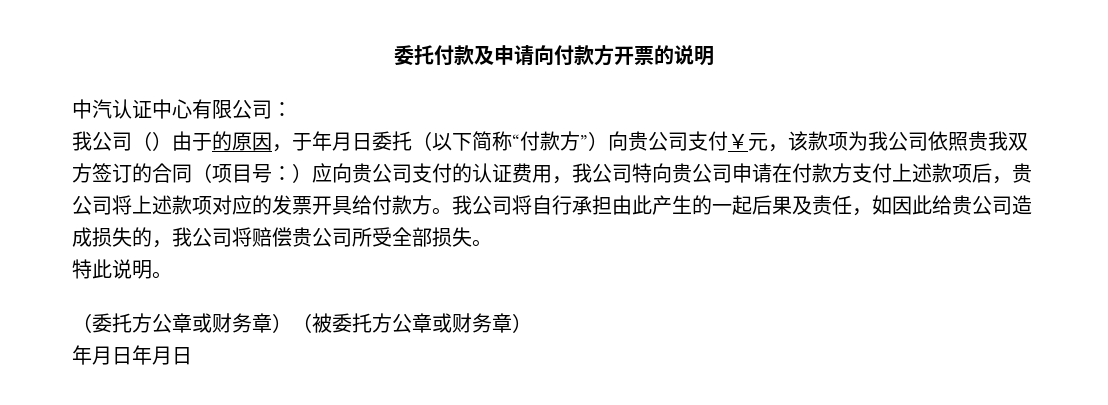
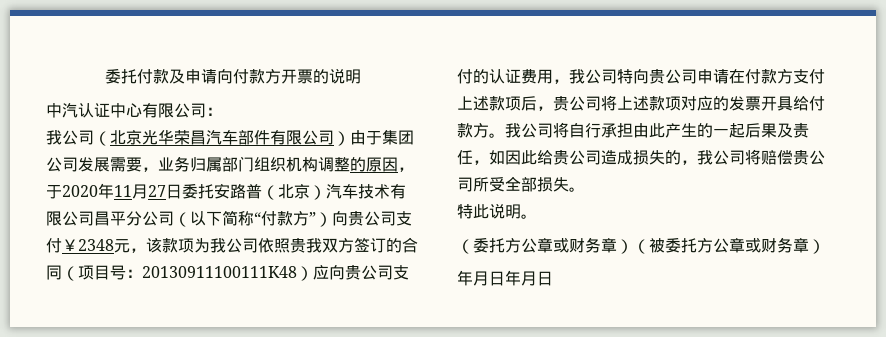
- 我公司（）由于的原因，于年月日委托（以下简称“付款方”）向贵公司支付￥元，该款项为我公司依照贵我双方签订的合同（项目号：）应向贵公司支付的认证费用，我公司特向贵公司申请在付款方支付上述款项后，贵公司将上述款项对应的发票开具给付款方。
+ 我公司（北京光华荣昌汽车部件有限公司）由于集团公司发展需要，业务归属部门组织机构调整的原因，于2020年11月27日委托安路普（北京）汽车技术有限公司昌平分公司（以下简称“付款方”）向贵公司支付￥2348元，该款项为我公司依照贵我双方签订的合同（项目号：20130911100111K48）应向贵公司支付的认证费用，我公司特向贵公司申请在付款方支付上述款项后，贵公司将上述款项对应的发票开具给付款方。

